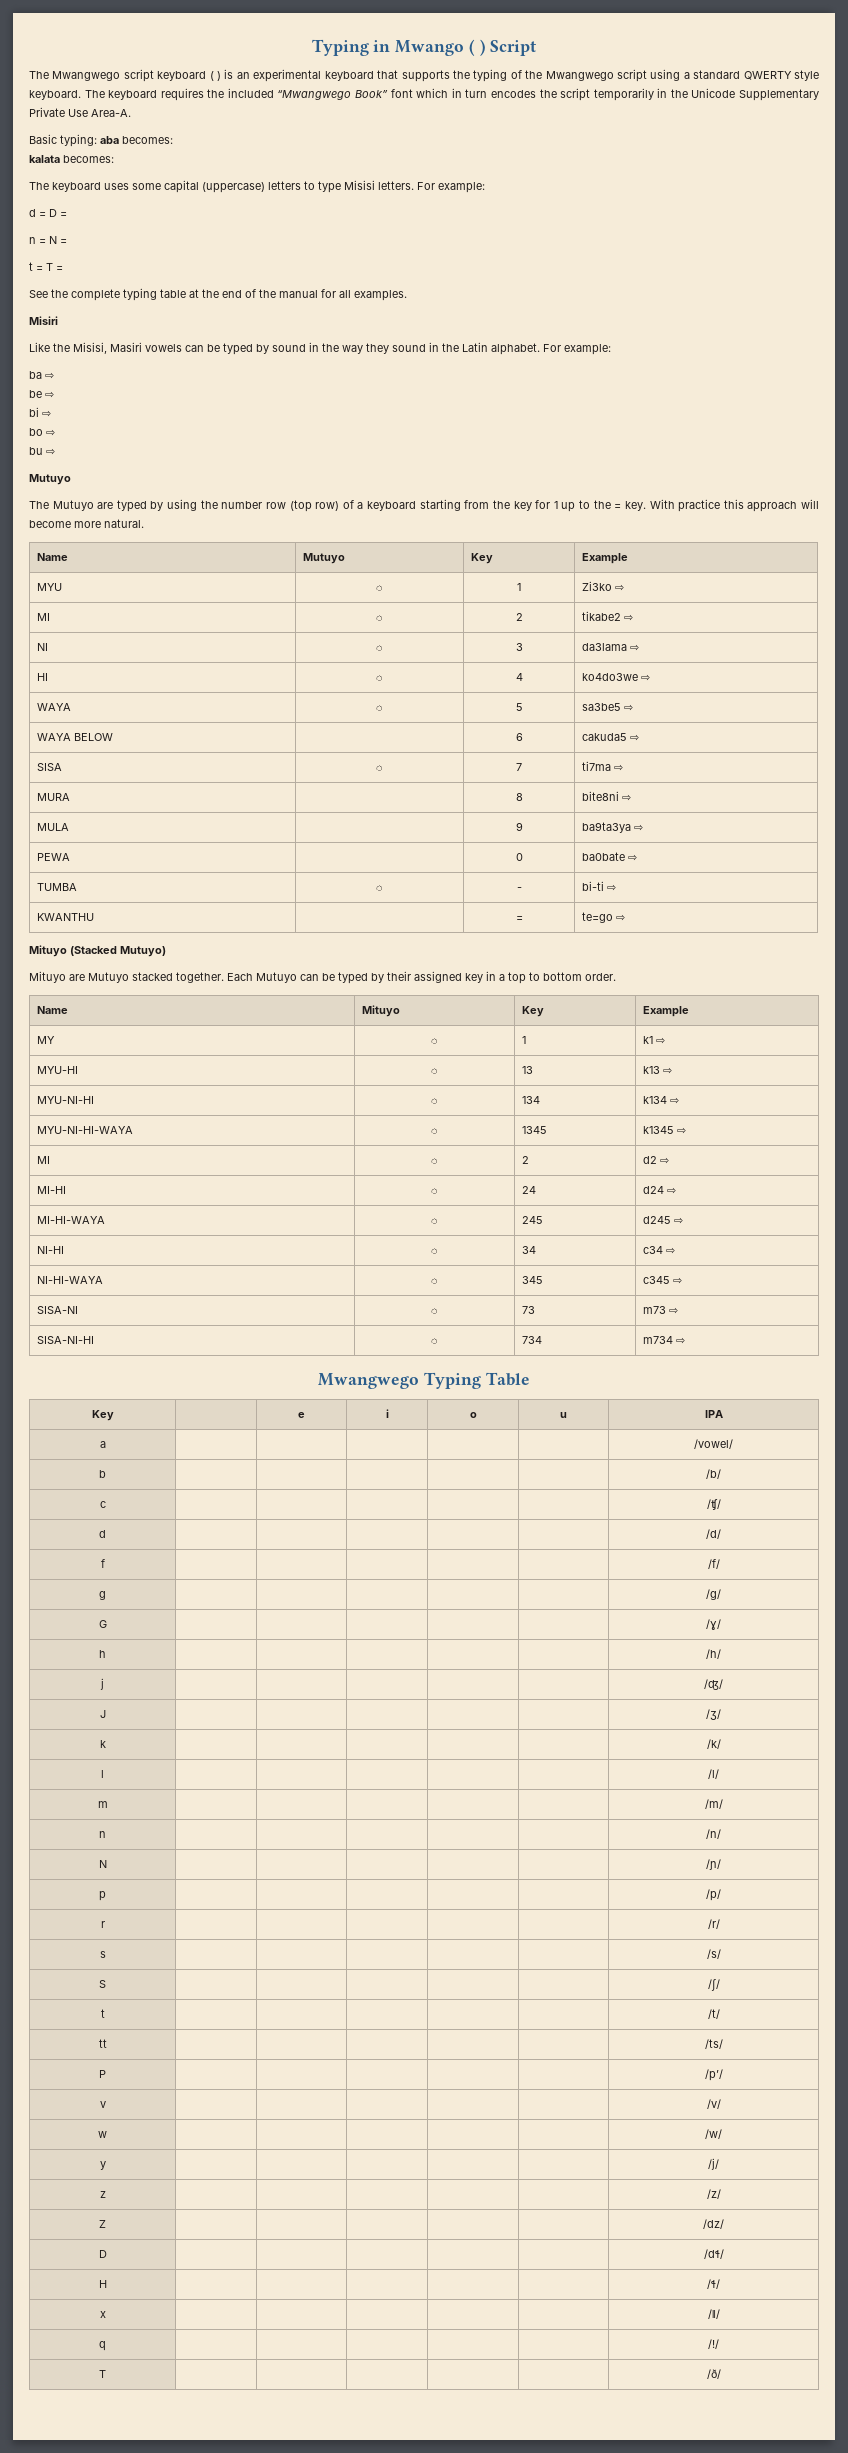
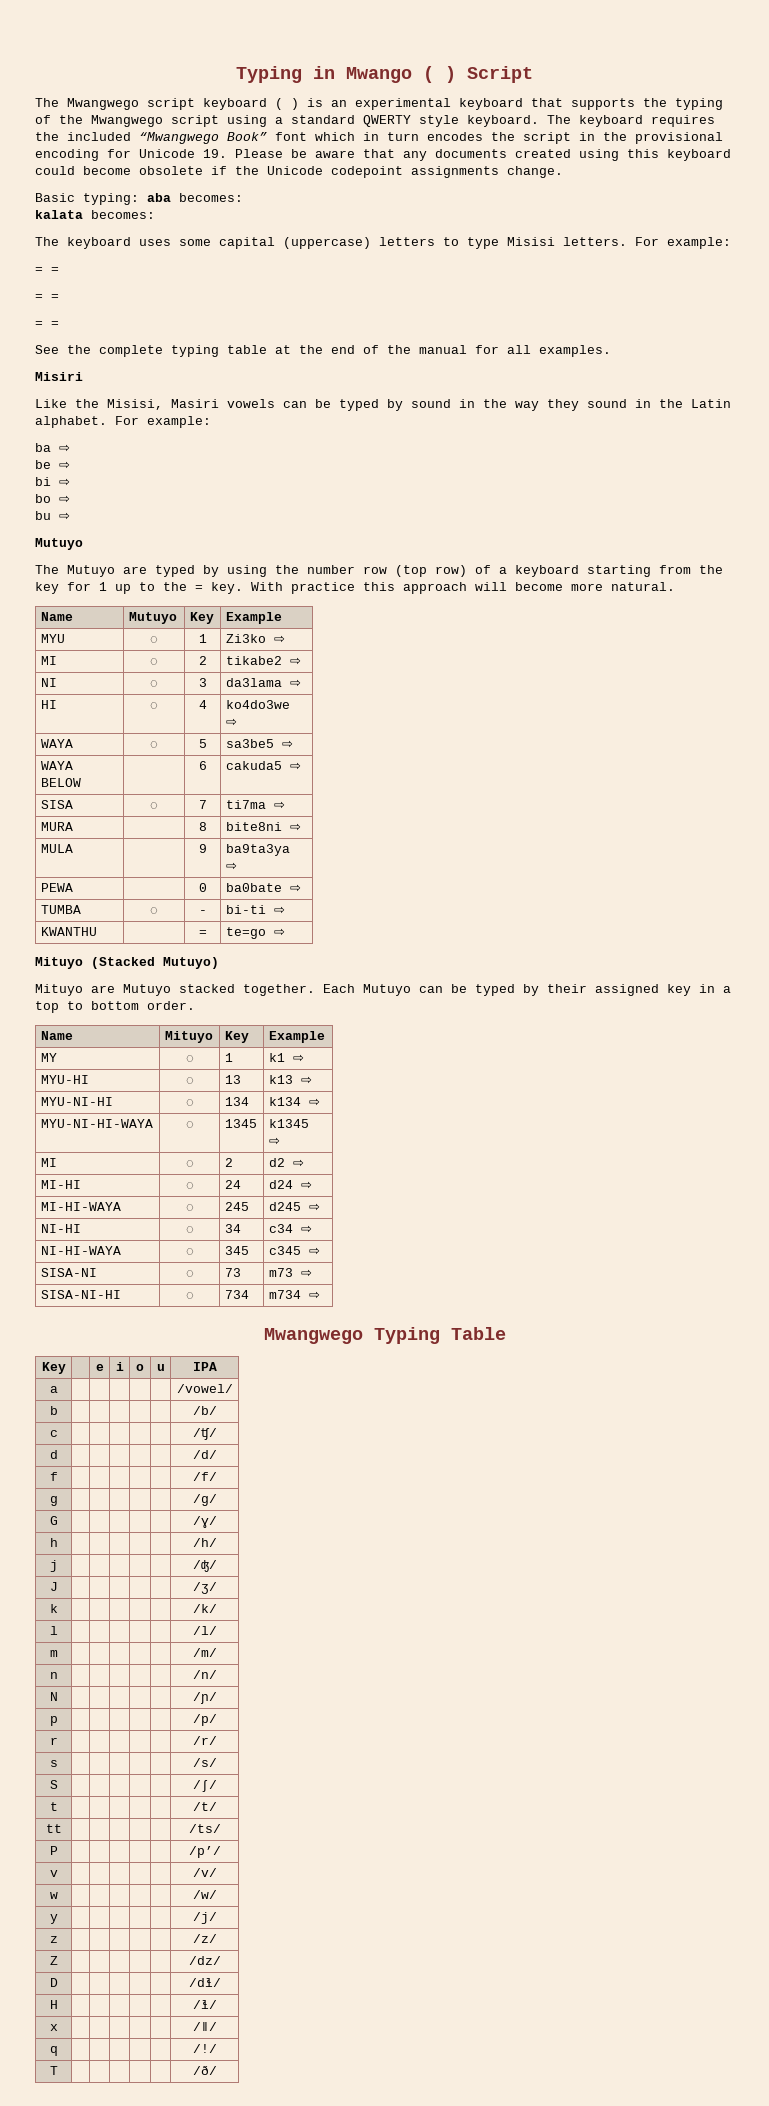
- The keyboard requires the included “Mwangwego Book” font which in turn encodes the script temporarily in the Unicode Supplementary Private Use Area-A.
+ The keyboard requires the included “Mwangwego Book” font which in turn encodes the script in the provisional encoding for Unicode 19. Please be aware that any documents created using this keyboard could become obsolete if the Unicode codepoint assignments change.
  The keyboard uses some capital (uppercase) letters to type Misisi letters. For example:
- d = D =
- n = N =
- t = T =
+ = =
+ = =
+ = =

